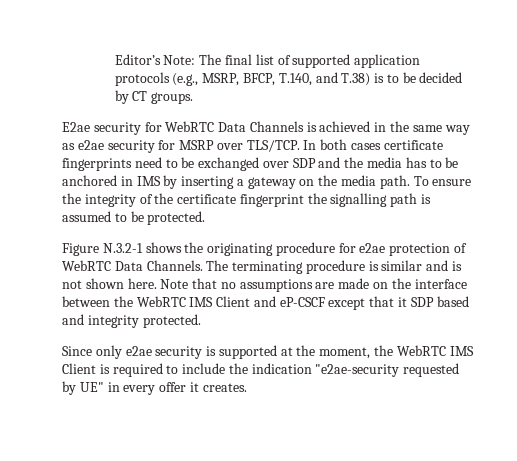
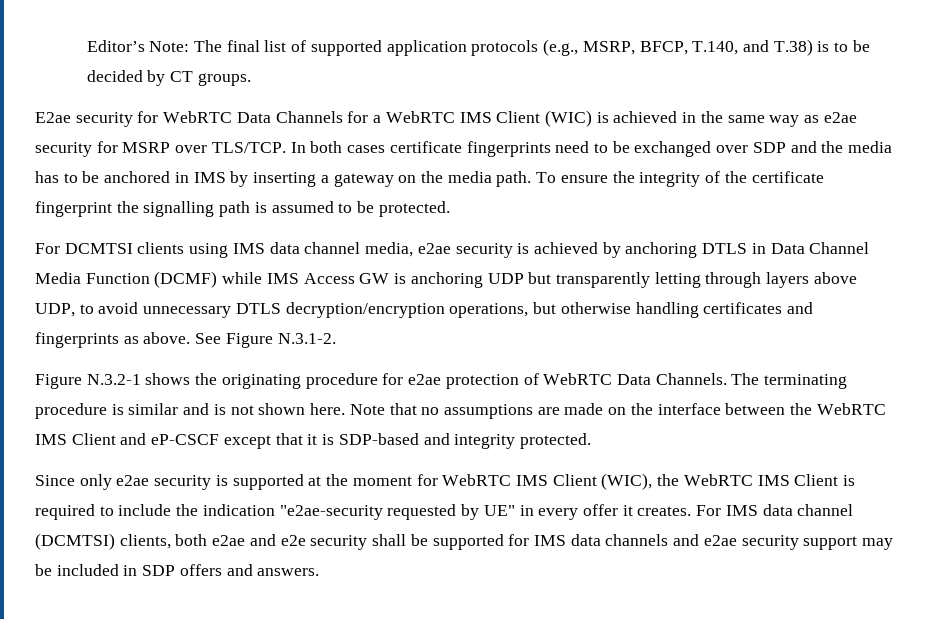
- E2ae security for WebRTC Data Channels is achieved in the same way as e2ae security for MSRP over TLS/TCP.
+ E2ae security for WebRTC Data Channels for a WebRTC IMS Client (WIC) is achieved in the same way as e2ae security for MSRP over TLS/TCP.
+ For DCMTSI clients using IMS data channel media, e2ae security is achieved by anchoring DTLS in Data Channel Media Function (DCMF) while IMS Access GW is anchoring UDP but transparently letting through layers above UDP, to avoid unnecessary DTLS decryption/encryption operations, but otherwise handling certificates and fingerprints as above. See Figure N.3.1-2.
- Note that no assumptions are made on the interface between the WebRTC IMS Client and eP-CSCF except that it SDP based and integrity protected.
+ Note that no assumptions are made on the interface between the WebRTC IMS Client and eP-CSCF except that it is SDP-based and integrity protected.
- Since only e2ae security is supported at the moment, the WebRTC IMS Client is required to include the indication "e2ae-security requested by UE" in every offer it creates.
+ Since only e2ae security is supported at the moment for WebRTC IMS Client (WIC), the WebRTC IMS Client is required to include the indication "e2ae-security requested by UE" in every offer it creates.
+ For IMS data channel (DCMTSI) clients, both e2ae and e2e security shall be supported for IMS data channels and e2ae security support may be included in SDP offers and answers.

